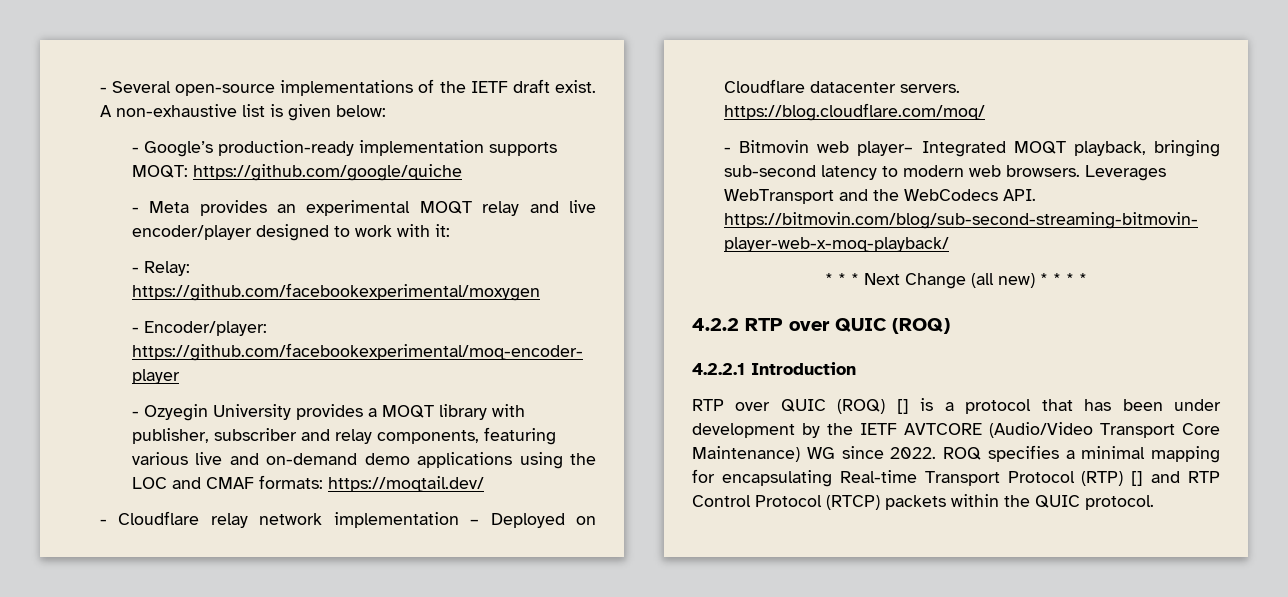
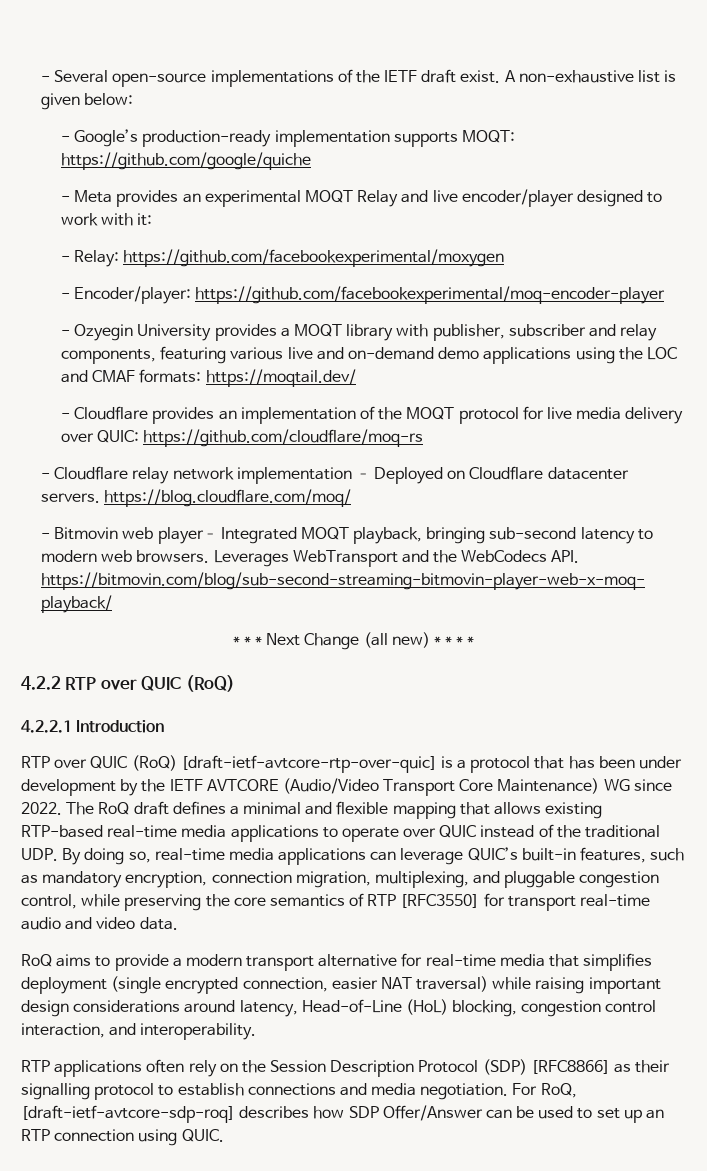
- - Meta provides an experimental MOQT relay and live encoder/player designed to work with it:
+ - Meta provides an experimental MOQT Relay and live encoder/player designed to work with it:
+ - Cloudflare provides an implementation of the MOQT protocol for live media delivery over QUIC: https://github.com/cloudflare/moq-rs
- 4.2.2 RTP over QUIC (ROQ)
+ 4.2.2 RTP over QUIC (RoQ)
- RTP over QUIC (ROQ) [] is a protocol that has been under development by the IETF AVTCORE (Audio/Video Transport Core Maintenance) WG since 2022.
+ RTP over QUIC (RoQ) [draft-ietf-avtcore-rtp-over-quic] is a protocol that has been under development by the IETF AVTCORE (Audio/Video Transport Core Maintenance) WG since 2022.
- ROQ specifies a minimal mapping for encapsulating Real-time Transport Protocol (RTP) [] and RTP Control Protocol (RTCP) packets within the QUIC protocol.
+ The RoQ draft defines a minimal and flexible mapping that allows existing RTP-based real-time media applications to operate over QUIC instead of the traditional UDP. By doing so, real-time media applications can leverage QUIC’s built-in features, such as mandatory encryption, connection migration, multiplexing, and pluggable congestion control, while preserving the core semantics of RTP [RFC3550] for transport real-time audio and video data.
+ RoQ aims to provide a modern transport alternative for real-time media that simplifies deployment (single encrypted connection, easier NAT traversal) while raising important design considerations around latency, Head-of-Line (HoL) blocking, congestion control interaction, and interoperability.
+ RTP applications often rely on the Session Description Protocol (SDP) [RFC8866] as their signalling protocol to establish connections and media negotiation. For RoQ, [draft-ietf-avtcore-sdp-roq] describes how SDP Offer/Answer can be used to set up an RTP connection using QUIC.

